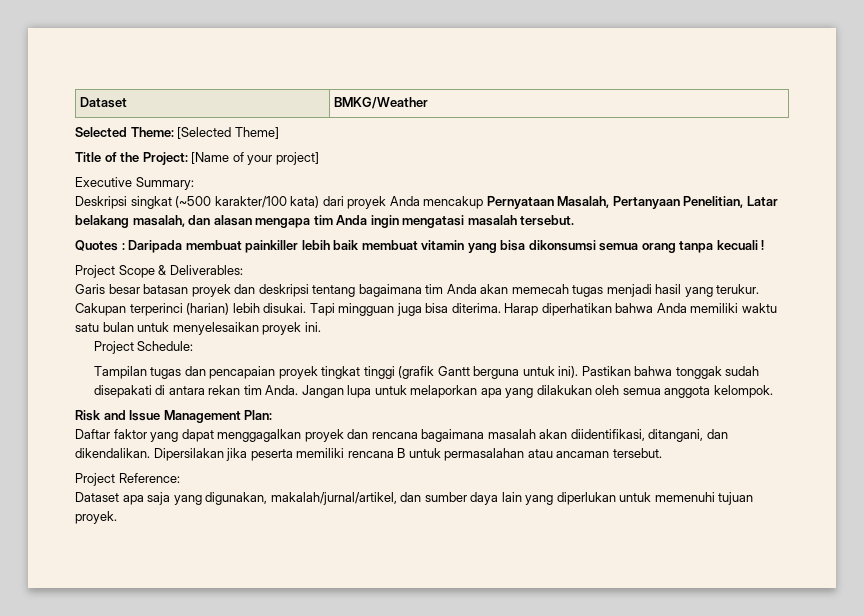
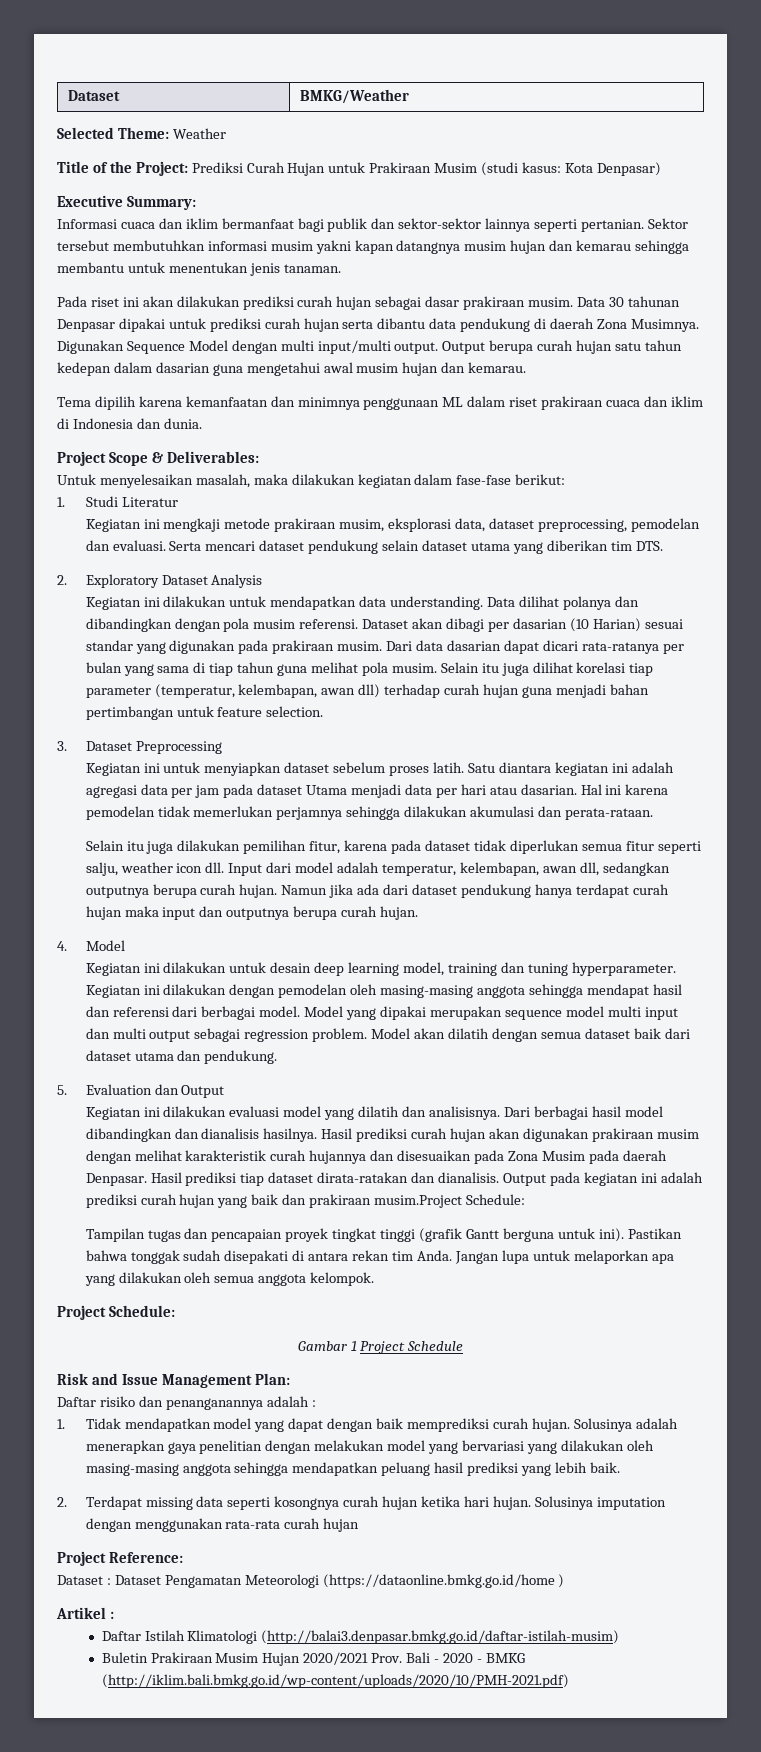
- Selected Theme: [Selected Theme]
+ Selected Theme: Weather
- Title of the Project: [Name of your project]
+ Title of the Project: Prediksi Curah Hujan untuk Prakiraan Musim (studi kasus: Kota Denpasar)
  Executive Summary:
- Deskripsi singkat (~500 karakter/100 kata) dari proyek Anda mencakup Pernyataan Masalah, Pertanyaan Penelitian, Latar belakang masalah, dan alasan mengapa tim Anda ingin mengatasi masalah tersebut.
- Quotes : Daripada membuat painkiller lebih baik membuat vitamin yang bisa dikonsumsi semua orang tanpa kecuali !
+ Informasi cuaca dan iklim bermanfaat bagi publik dan sektor-sektor lainnya seperti pertanian. Sektor tersebut membutuhkan informasi musim yakni kapan datangnya musim hujan dan kemarau sehingga membantu untuk menentukan jenis tanaman.
+ Pada riset ini akan dilakukan prediksi curah hujan sebagai dasar prakiraan musim. Data 30 tahunan Denpasar dipakai untuk prediksi curah hujan serta dibantu data pendukung di daerah Zona Musimnya. Digunakan Sequence Model dengan multi input/multi output. Output berupa curah hujan satu tahun kedepan dalam dasarian guna mengetahui awal musim hujan dan kemarau.
+ Tema dipilih karena kemanfaatan dan minimnya penggunaan ML dalam riset prakiraan cuaca dan iklim di Indonesia dan dunia.
  Project Scope & Deliverables:
- Garis besar batasan proyek dan deskripsi tentang bagaimana tim Anda akan memecah tugas menjadi hasil yang terukur. Cakupan terperinci (harian) lebih disukai. Tapi mingguan juga bisa diterima. Harap diperhatikan bahwa Anda memiliki waktu satu bulan untuk menyelesaikan proyek ini.
- Project Schedule:
+ Untuk menyelesaikan masalah, maka dilakukan kegiatan dalam fase-fase berikut:
+ 1. Studi Literatur
+ Kegiatan ini mengkaji metode prakiraan musim, eksplorasi data, dataset preprocessing, pemodelan dan evaluasi. Serta mencari dataset pendukung selain dataset utama yang diberikan tim DTS.
+ 2. Exploratory Dataset Analysis
+ Kegiatan ini dilakukan untuk mendapatkan data understanding. Data dilihat polanya dan dibandingkan dengan pola musim referensi. Dataset akan dibagi per dasarian (10 Harian) sesuai standar yang digunakan pada prakiraan musim. Dari data dasarian dapat dicari rata-ratanya per bulan yang sama di tiap tahun guna melihat pola musim. Selain itu juga dilihat korelasi tiap parameter (temperatur, kelembapan, awan dll) terhadap curah hujan guna menjadi bahan pertimbangan untuk feature selection.
+ 3. Dataset Preprocessing
+ Kegiatan ini untuk menyiapkan dataset sebelum proses latih. Satu diantara kegiatan ini adalah agregasi data per jam pada dataset Utama menjadi data per hari atau dasarian. Hal ini karena pemodelan tidak memerlukan perjamnya sehingga dilakukan akumulasi dan perata-rataan.
+ Selain itu juga dilakukan pemilihan fitur, karena pada dataset tidak diperlukan semua fitur seperti salju, weather icon dll. Input dari model adalah temperatur, kelembapan, awan dll, sedangkan outputnya berupa curah hujan. Namun jika ada dari dataset pendukung hanya terdapat curah hujan maka input dan outputnya berupa curah hujan.
+ 4. Model
+ Kegiatan ini dilakukan untuk desain deep learning model, training dan tuning hyperparameter. Kegiatan ini dilakukan dengan pemodelan oleh masing-masing anggota sehingga mendapat hasil dan referensi dari berbagai model. Model yang dipakai merupakan sequence model multi input dan multi output sebagai regression problem. Model akan dilatih dengan semua dataset baik dari dataset utama dan pendukung.
+ 5. Evaluation dan Output
+ Kegiatan ini dilakukan evaluasi model yang dilatih dan analisisnya. Dari berbagai hasil model dibandingkan dan dianalisis hasilnya. Hasil prediksi curah hujan akan digunakan prakiraan musim dengan melihat karakteristik curah hujannya dan disesuaikan pada Zona Musim pada daerah Denpasar. Hasil prediksi tiap dataset dirata-ratakan dan dianalisis. Output pada kegiatan ini adalah prediksi curah hujan yang baik dan prakiraan musim.Project Schedule:
+ Project Schedule:
+ Gambar 1 Project Schedule
- Daftar faktor yang dapat menggagalkan proyek dan rencana bagaimana masalah akan diidentifikasi, ditangani, dan dikendalikan. Dipersilakan jika peserta memiliki rencana B untuk permasalahan atau ancaman tersebut.
+ Daftar risiko dan penanganannya adalah :
+ 1. Tidak mendapatkan model yang dapat dengan baik memprediksi curah hujan. Solusinya adalah menerapkan gaya penelitian dengan melakukan model yang bervariasi yang dilakukan oleh masing-masing anggota sehingga mendapatkan peluang hasil prediksi yang lebih baik.
+ 2. Terdapat missing data seperti kosongnya curah hujan ketika hari hujan. Solusinya imputation dengan menggunakan rata-rata curah hujan
  Project Reference:
- Dataset apa saja yang digunakan, makalah/jurnal/artikel, dan sumber daya lain yang diperlukan untuk memenuhi tujuan proyek.
+ Dataset : Dataset Pengamatan Meteorologi (https://dataonline.bmkg.go.id/home )
+ Artikel :
+ Daftar Istilah Klimatologi (http://balai3.denpasar.bmkg.go.id/daftar-istilah-musim)
+ Buletin Prakiraan Musim Hujan 2020/2021 Prov. Bali - 2020 - BMKG (http://iklim.bali.bmkg.go.id/wp-content/uploads/2020/10/PMH-2021.pdf)

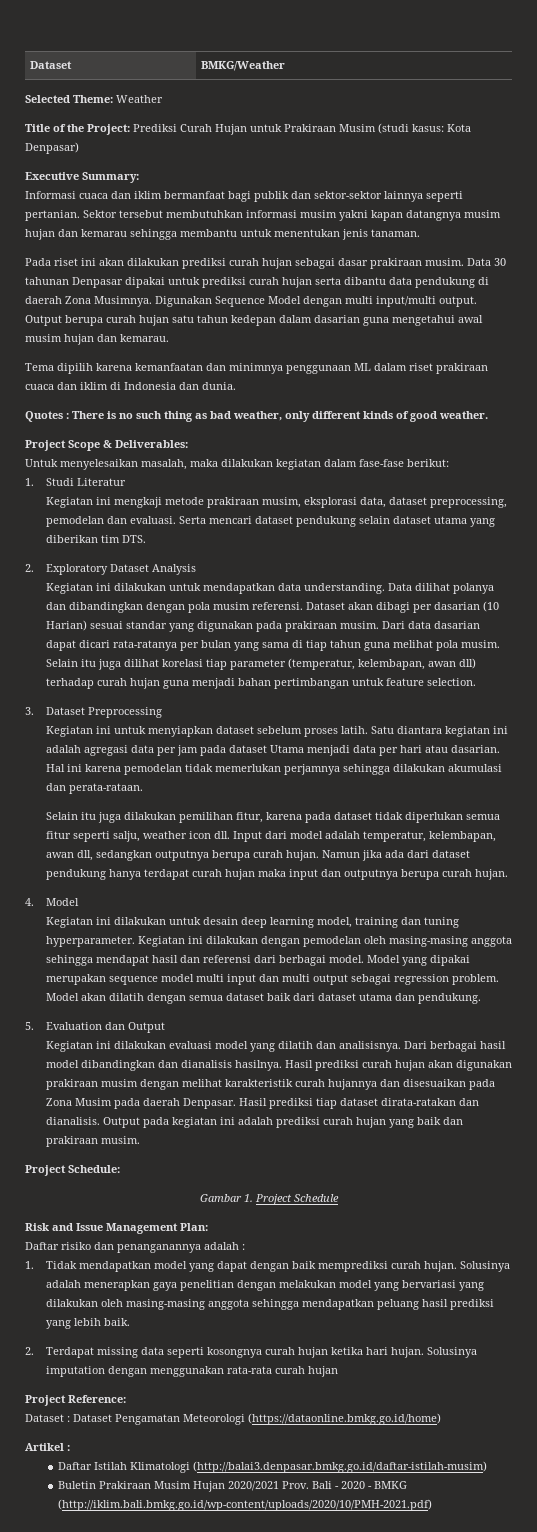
+ Quotes : There is no such thing as bad weather, only different kinds of good weather.
- Output pada kegiatan ini adalah prediksi curah hujan yang baik dan prakiraan musim.Project Schedule:
- Tampilan tugas dan pencapaian proyek tingkat tinggi (grafik Gantt berguna untuk ini). Pastikan bahwa tonggak sudah disepakati di antara rekan tim Anda. Jangan lupa untuk melaporkan apa yang dilakukan oleh semua anggota kelompok.
+ Output pada kegiatan ini adalah prediksi curah hujan yang baik dan prakiraan musim.
- Gambar 1 Project Schedule
+ Gambar 1. Project Schedule
- Dataset : Dataset Pengamatan Meteorologi (https://dataonline.bmkg.go.id/home )
+ Dataset : Dataset Pengamatan Meteorologi (https://dataonline.bmkg.go.id/home)

